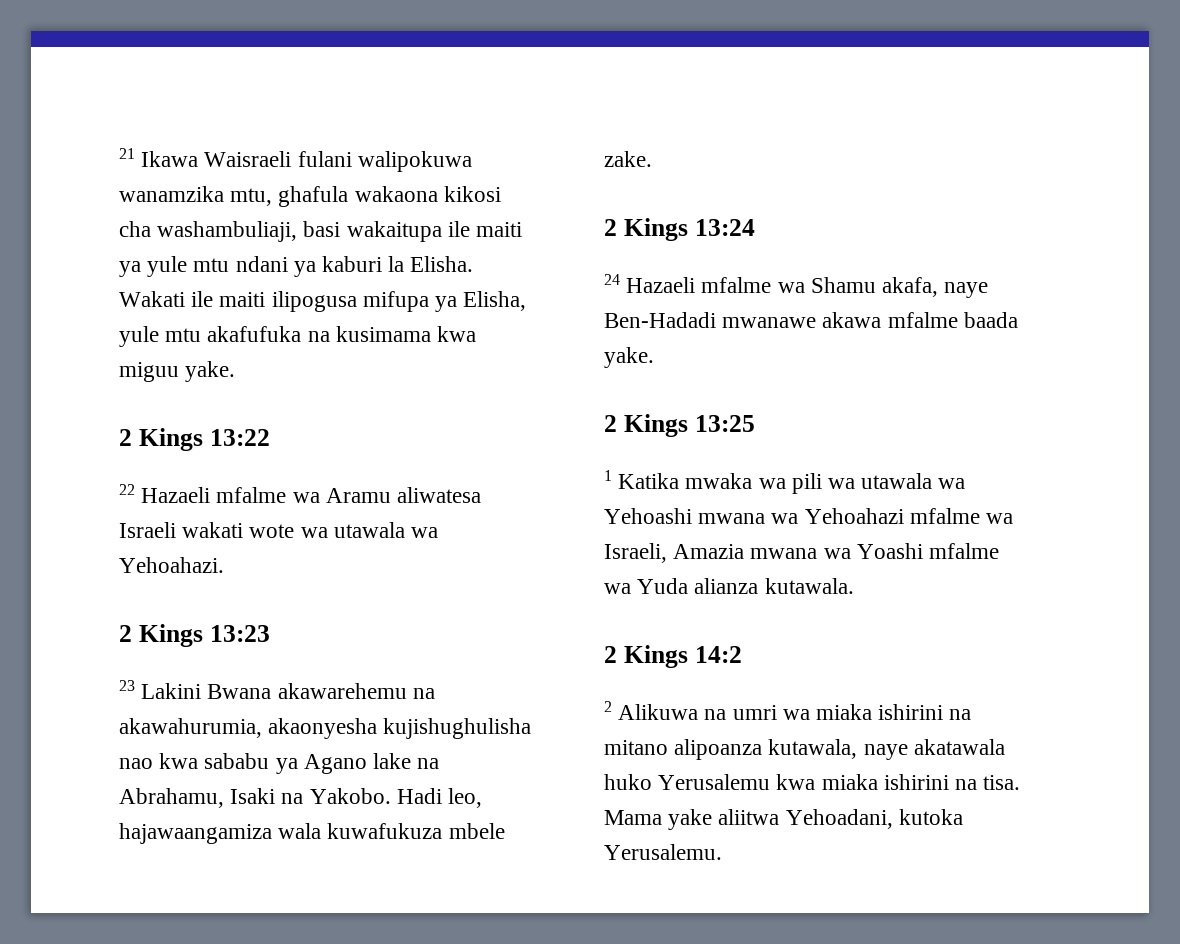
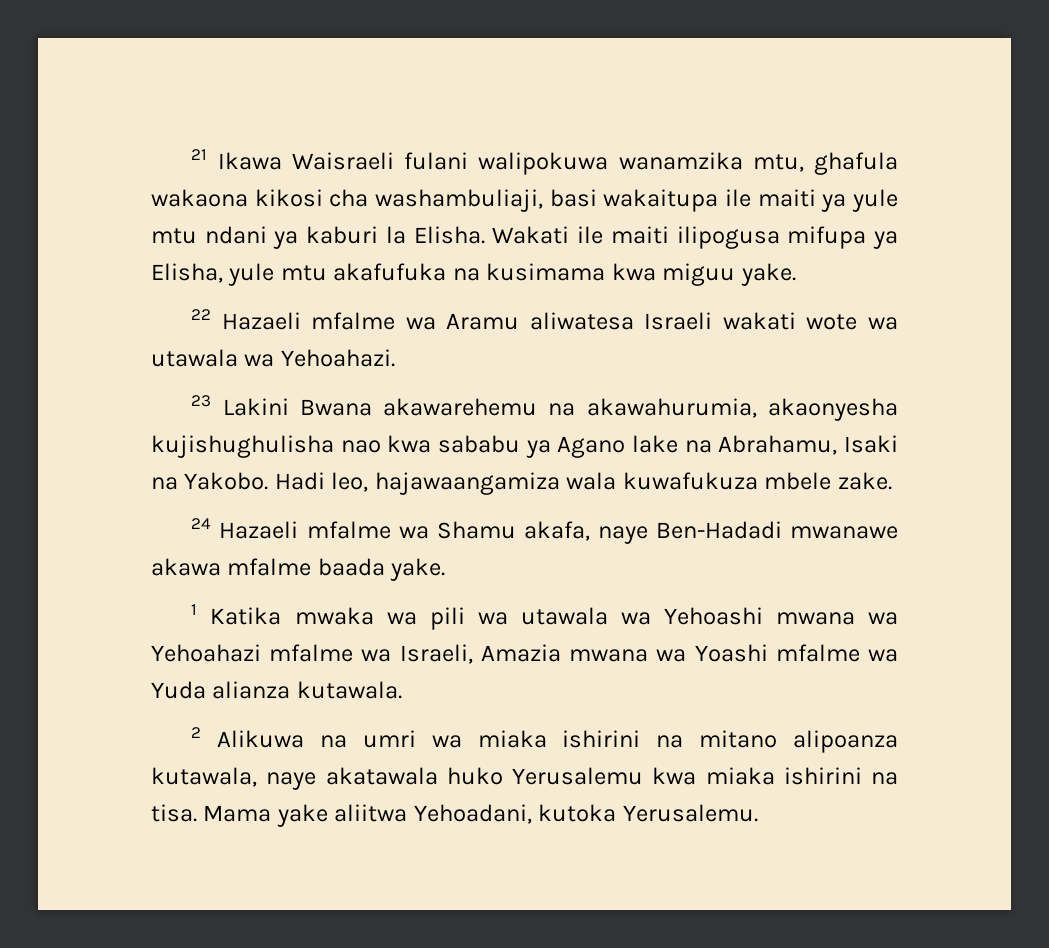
- 2 Kings 13:22
- 2 Kings 13:23
- 2 Kings 13:24
- 2 Kings 13:25
- 2 Kings 14:2

